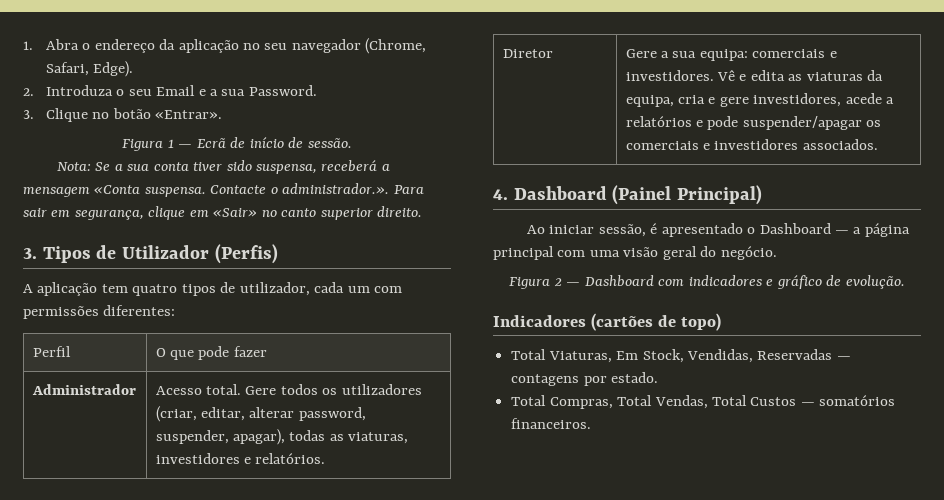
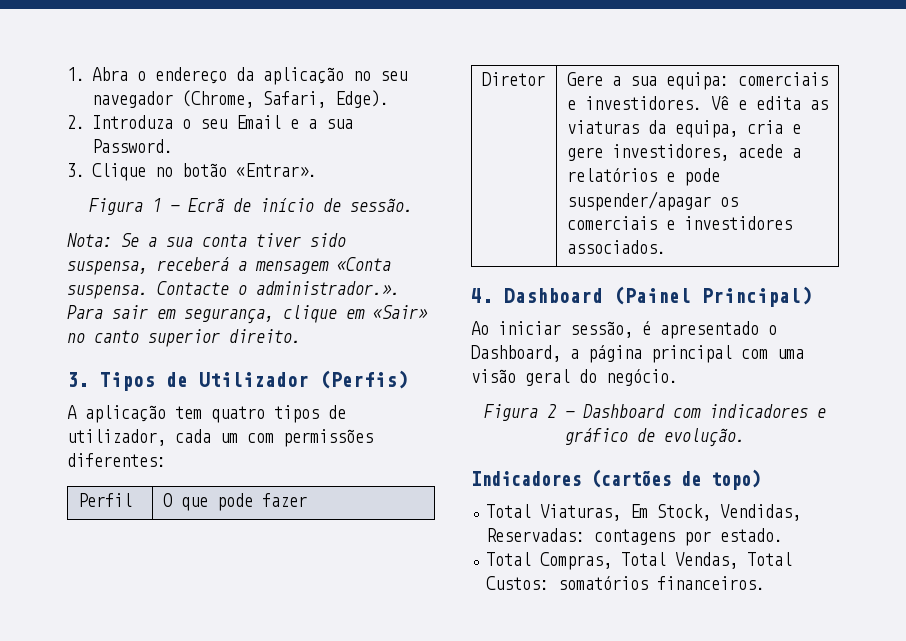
- Administrador | Acesso total. Gere todos os utilizadores (criar, editar, alterar password, suspender, apagar), todas as viaturas, investidores e relatórios.
- Ao iniciar sessão, é apresentado o Dashboard — a página principal com uma visão geral do negócio.
+ Ao iniciar sessão, é apresentado o Dashboard, a página principal com uma visão geral do negócio.
- Total Viaturas, Em Stock, Vendidas, Reservadas — contagens por estado.
+ Total Viaturas, Em Stock, Vendidas, Reservadas: contagens por estado.
- Total Compras, Total Vendas, Total Custos — somatórios financeiros.
+ Total Compras, Total Vendas, Total Custos: somatórios financeiros.

